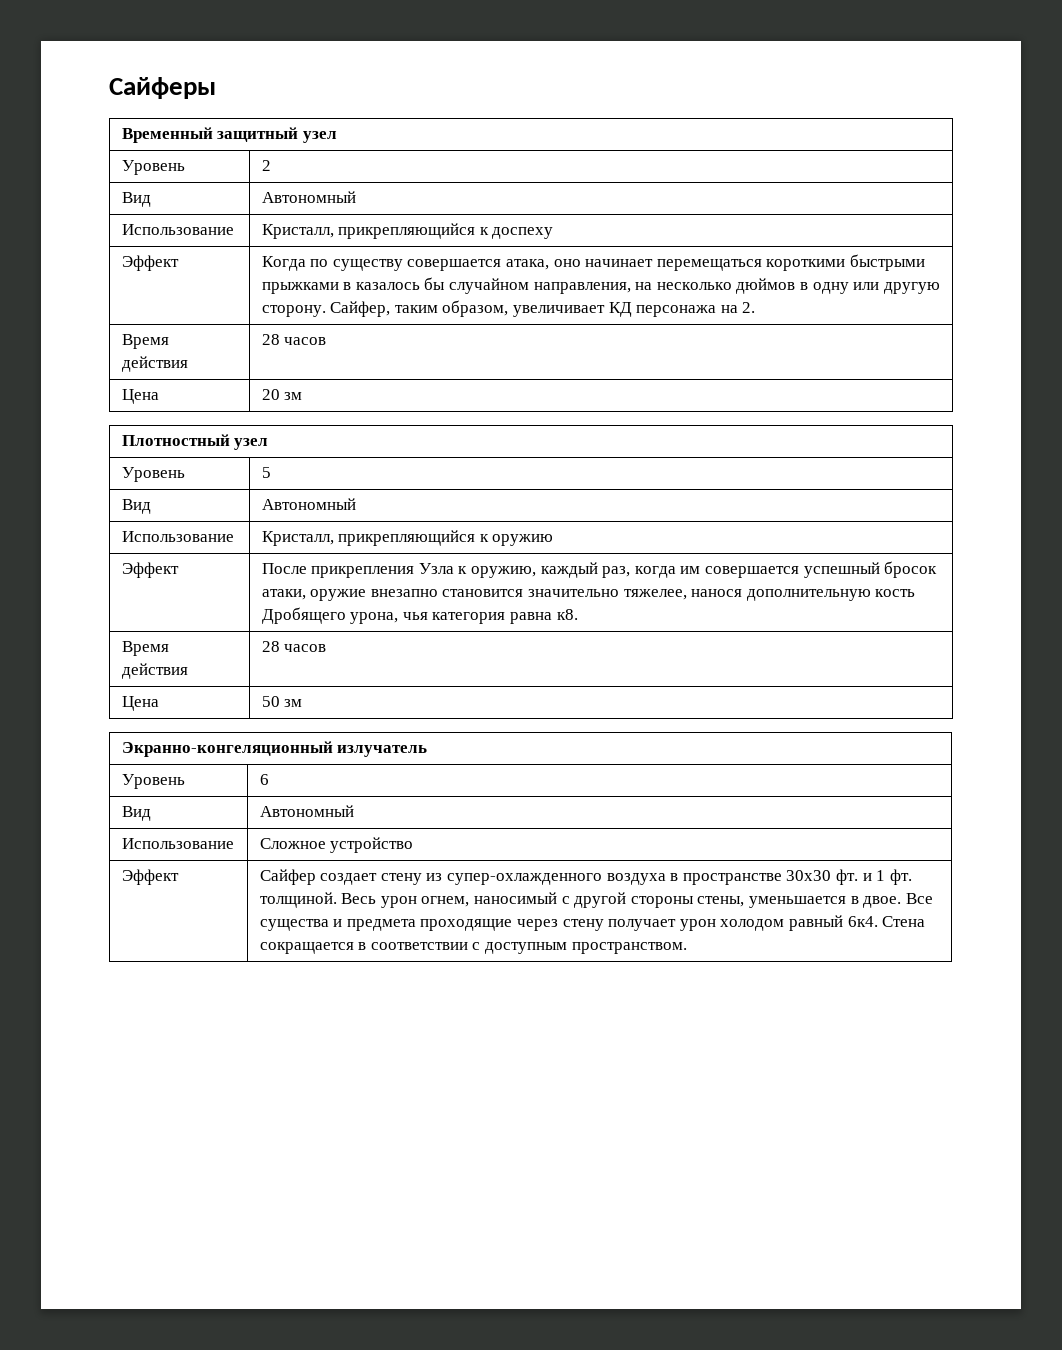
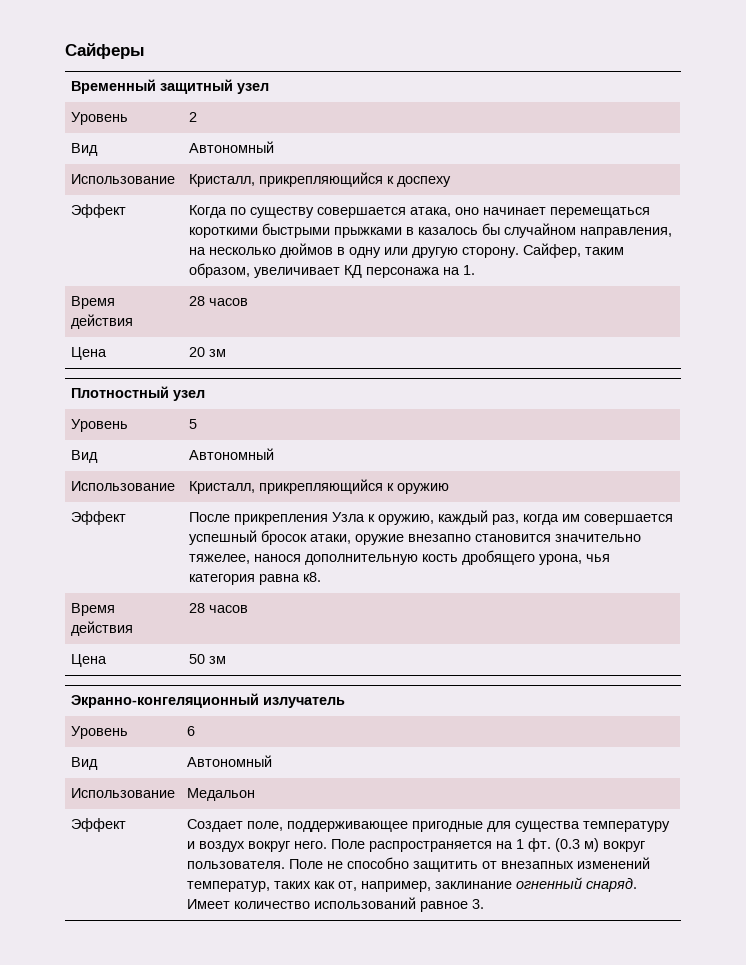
- Эффект | Когда по существу совершается атака, оно начинает перемещаться короткими быстрыми прыжками в казалось бы случайном направления, на несколько дюймов в одну или другую сторону. Сайфер, таким образом, увеличивает КД персонажа на 2.
+ Эффект | Когда по существу совершается атака, оно начинает перемещаться короткими быстрыми прыжками в казалось бы случайном направления, на несколько дюймов в одну или другую сторону. Сайфер, таким образом, увеличивает КД персонажа на 1.
- Эффект | После прикрепления Узла к оружию, каждый раз, когда им совершается успешный бросок атаки, оружие внезапно становится значительно тяжелее, нанося дополнительную кость Дробящего урона, чья категория равна к8.
+ Эффект | После прикрепления Узла к оружию, каждый раз, когда им совершается успешный бросок атаки, оружие внезапно становится значительно тяжелее, нанося дополнительную кость дробящего урона, чья категория равна к8.
- Использование | Сложное устройство
- Эффект | Сайфер создает стену из супер-охлажденного воздуха в пространстве 30х30 фт. и 1 фт. толщиной. Весь урон огнем, наносимый с другой стороны стены, уменьшается в двое. Все существа и предмета проходящие через стену получает урон холодом равный 6к4. Стена сокращается в соответствии с доступным пространством.
+ Использование | Медальон
+ Эффект | Создает поле, поддерживающее пригодные для существа температуру и воздух вокруг него. Поле распространяется на 1 фт. (0.3 м) вокруг пользователя. Поле не способно защитить от внезапных изменений температур, таких как от, например, заклинание огненный снаряд. Имеет количество использований равное 3.

